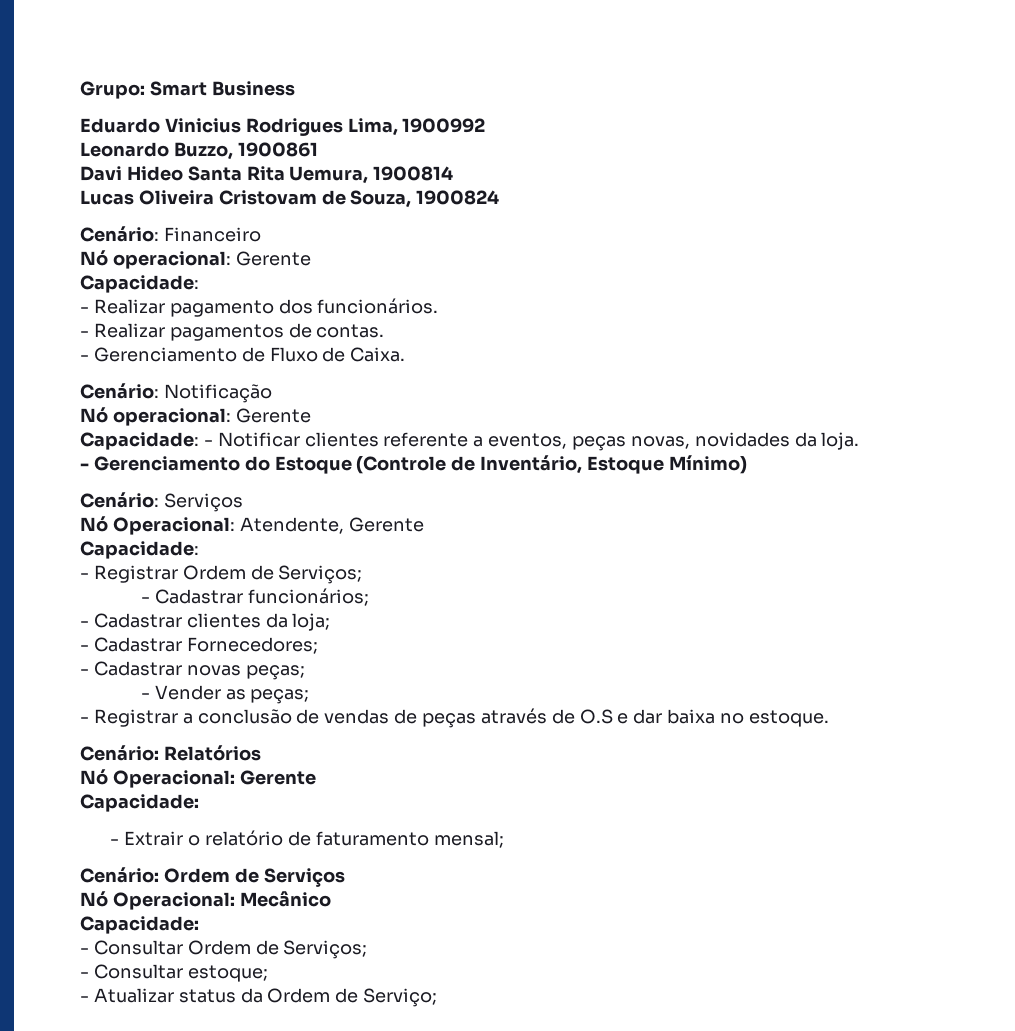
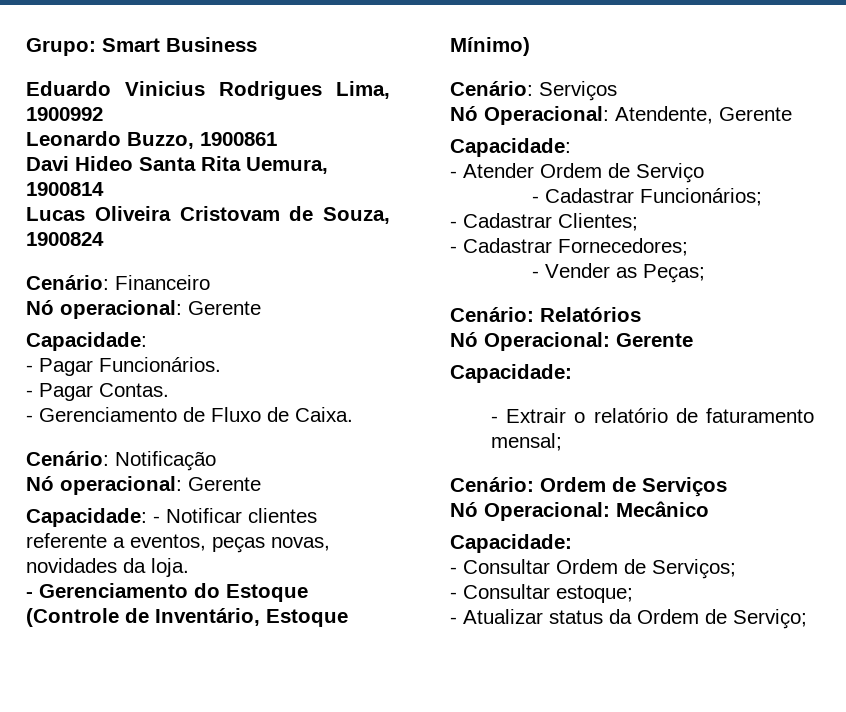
- - Realizar pagamento dos funcionários.
- - Realizar pagamentos de contas.
+ - Pagar Funcionários.
+ - Pagar Contas.
- - Registrar Ordem de Serviços;
- - Cadastrar funcionários;
- - Cadastrar clientes da loja;
+ - Atender Ordem de Serviço
+ - Cadastrar Funcionários;
+ - Cadastrar Clientes;
- - Cadastrar novas peças;
- - Vender as peças;
- - Registrar a conclusão de vendas de peças através de O.S e dar baixa no estoque.
+ - Vender as Peças;

